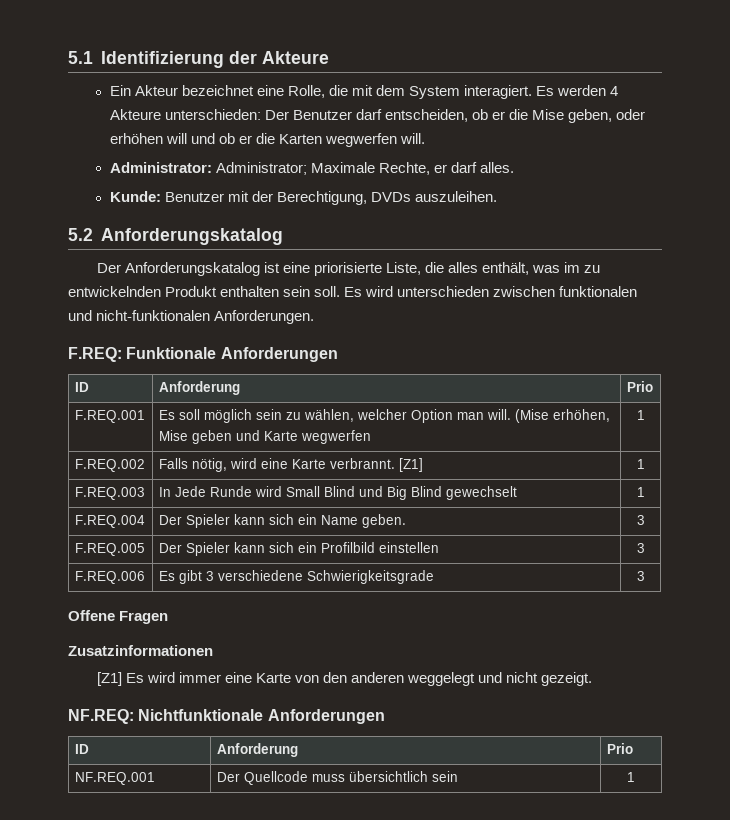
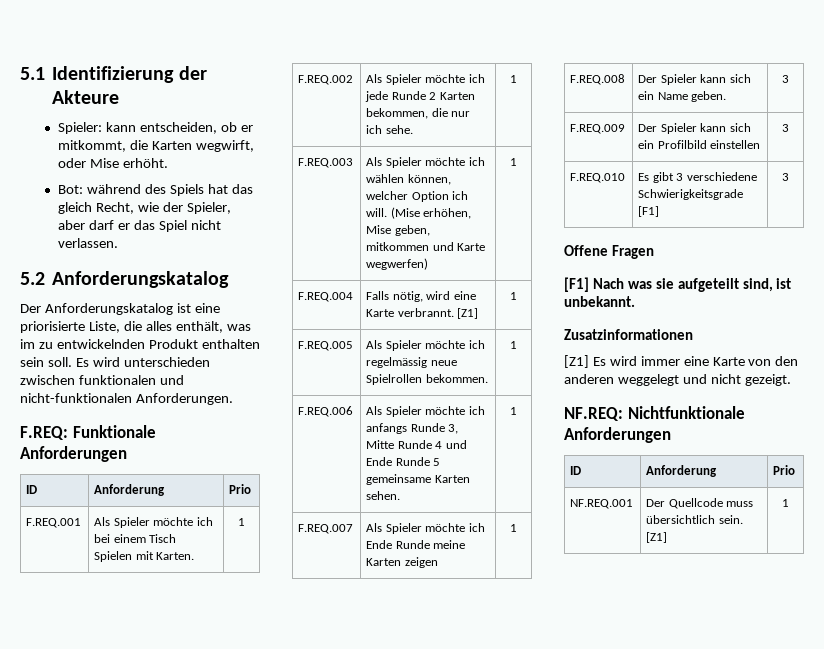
- Ein Akteur bezeichnet eine Rolle, die mit dem System interagiert. Es werden 4 Akteure unterschieden: Der Benutzer darf entscheiden, ob er die Mise geben, oder erhöhen will und ob er die Karten wegwerfen will.
- Administrator: Administrator; Maximale Rechte, er darf alles.
- Kunde: Benutzer mit der Berechtigung, DVDs auszuleihen.
+ Spieler: kann entscheiden, ob er mitkommt, die Karten wegwirft, oder Mise erhöht.
+ Bot: während des Spiels hat das gleich Recht, wie der Spieler, aber darf er das Spiel nicht verlassen.
- F.REQ.001 | Es soll möglich sein zu wählen, welcher Option man will. (Mise erhöhen, Mise geben und Karte wegwerfen | 1
- F.REQ.002 | Falls nötig, wird eine Karte verbrannt. [Z1] | 1
+ F.REQ.001 | Als Spieler möchte ich bei einem Tisch Spielen mit Karten. | 1
+ F.REQ.002 | Als Spieler möchte ich jede Runde 2 Karten bekommen, die nur ich sehe. | 1
+ F.REQ.003 | Als Spieler möchte ich wählen können, welcher Option ich will. (Mise erhöhen, Mise geben, mitkommen und Karte wegwerfen) | 1
+ F.REQ.004 | Falls nötig, wird eine Karte verbrannt. [Z1] | 1
- F.REQ.003 | In Jede Runde wird Small Blind und Big Blind gewechselt | 1
- F.REQ.004 | Der Spieler kann sich ein Name geben. | 3
+ F.REQ.005 | Als Spieler möchte ich regelmässig neue Spielrollen bekommen. | 1
+ F.REQ.006 | Als Spieler möchte ich anfangs Runde 3, Mitte Runde 4 und Ende Runde 5 gemeinsame Karten sehen. | 1
+ F.REQ.007 | Als Spieler möchte ich Ende Runde meine Karten zeigen | 1
+ F.REQ.008 | Der Spieler kann sich ein Name geben. | 3
- F.REQ.005 | Der Spieler kann sich ein Profilbild einstellen | 3
+ F.REQ.009 | Der Spieler kann sich ein Profilbild einstellen | 3
- F.REQ.006 | Es gibt 3 verschiedene Schwierigkeitsgrade | 3
+ F.REQ.010 | Es gibt 3 verschiedene Schwierigkeitsgrade [F1] | 3
+ [F1] Nach was sie aufgeteilt sind, ist unbekannt.
- NF.REQ.001 | Der Quellcode muss übersichtlich sein | 1
+ NF.REQ.001 | Der Quellcode muss übersichtlich sein. [Z1] | 1

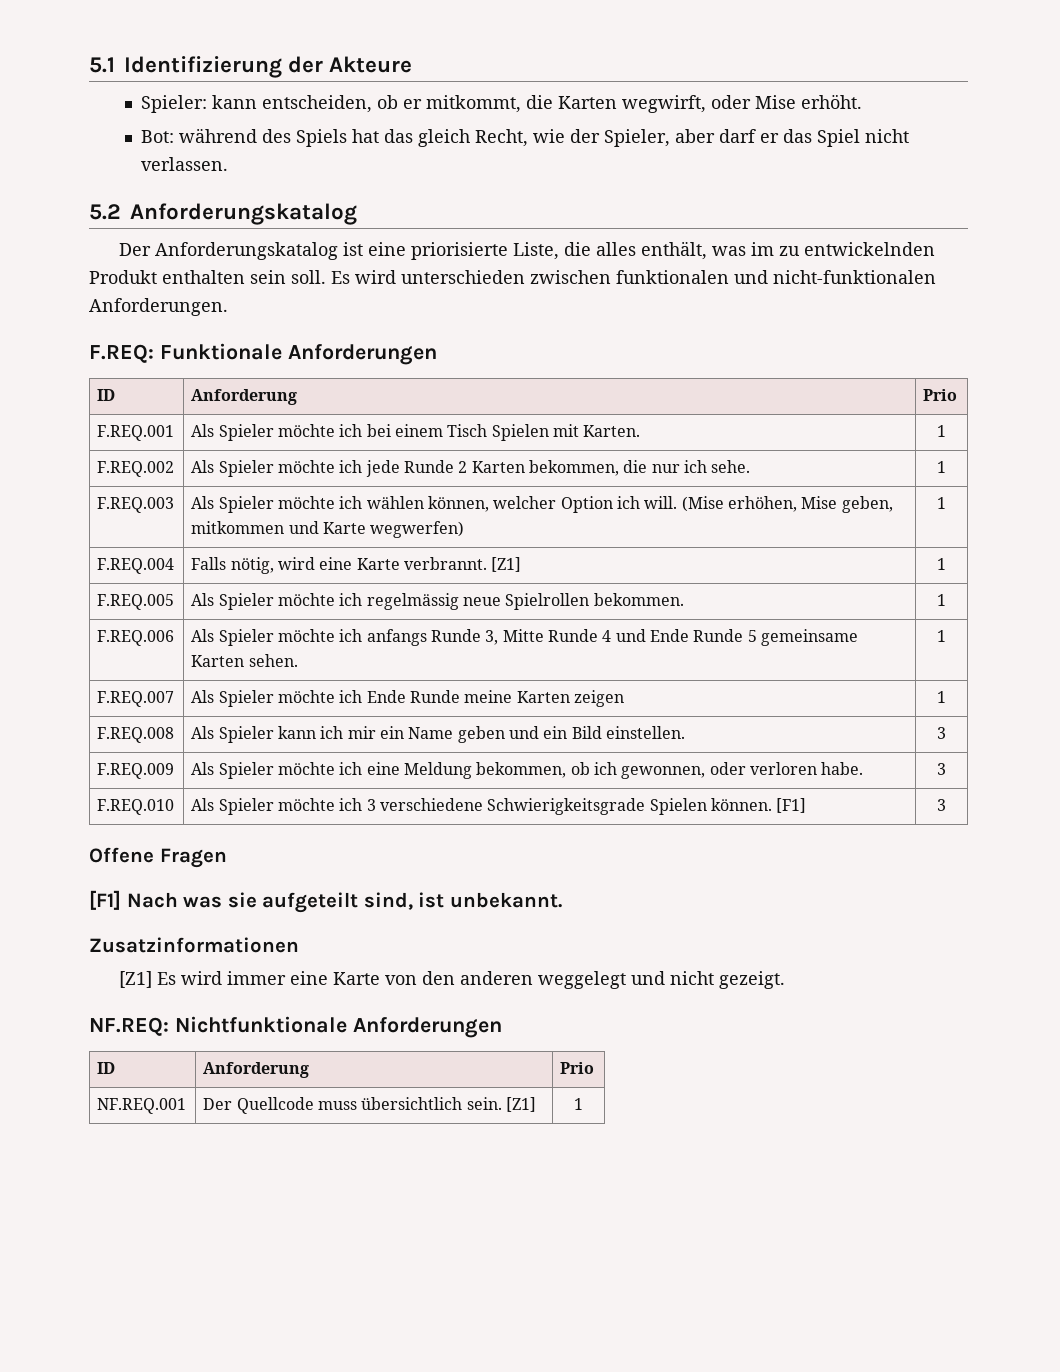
- F.REQ.008 | Der Spieler kann sich ein Name geben. | 3
- F.REQ.009 | Der Spieler kann sich ein Profilbild einstellen | 3
- F.REQ.010 | Es gibt 3 verschiedene Schwierigkeitsgrade [F1] | 3
+ F.REQ.008 | Als Spieler kann ich mir ein Name geben und ein Bild einstellen. | 3
+ F.REQ.009 | Als Spieler möchte ich eine Meldung bekommen, ob ich gewonnen, oder verloren habe. | 3
+ F.REQ.010 | Als Spieler möchte ich 3 verschiedene Schwierigkeitsgrade Spielen können. [F1] | 3

